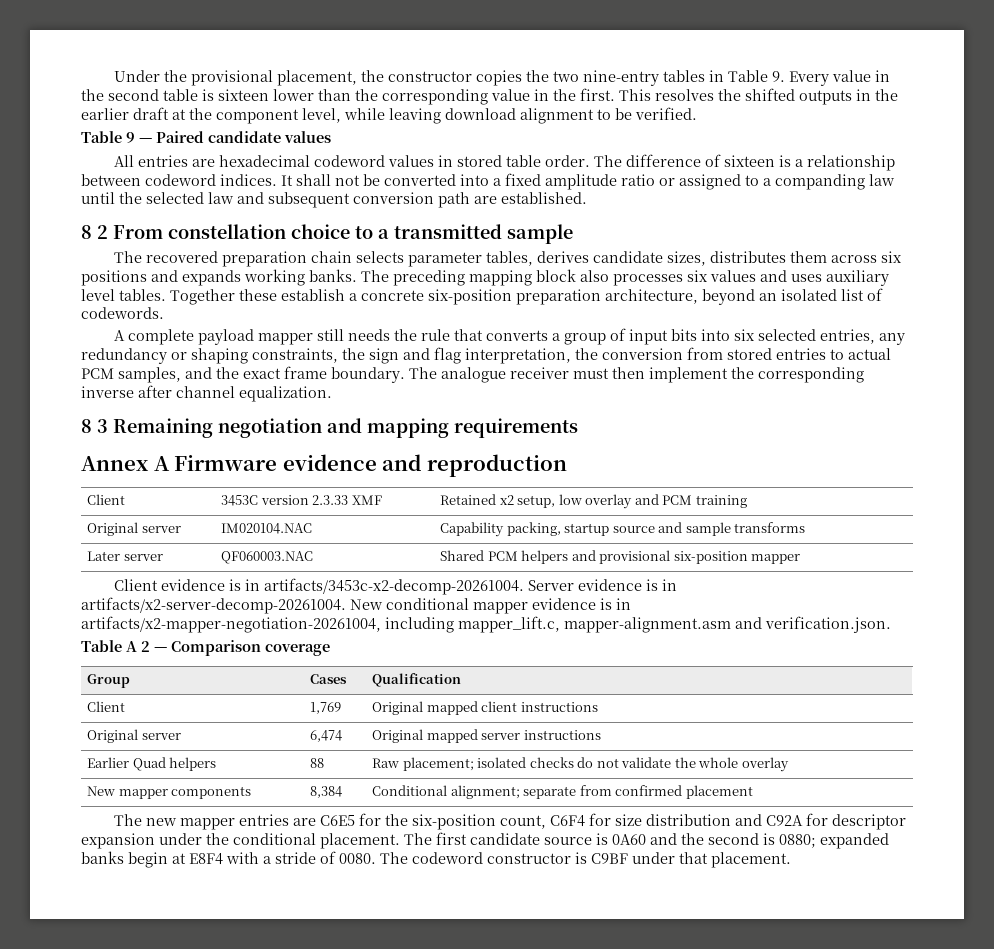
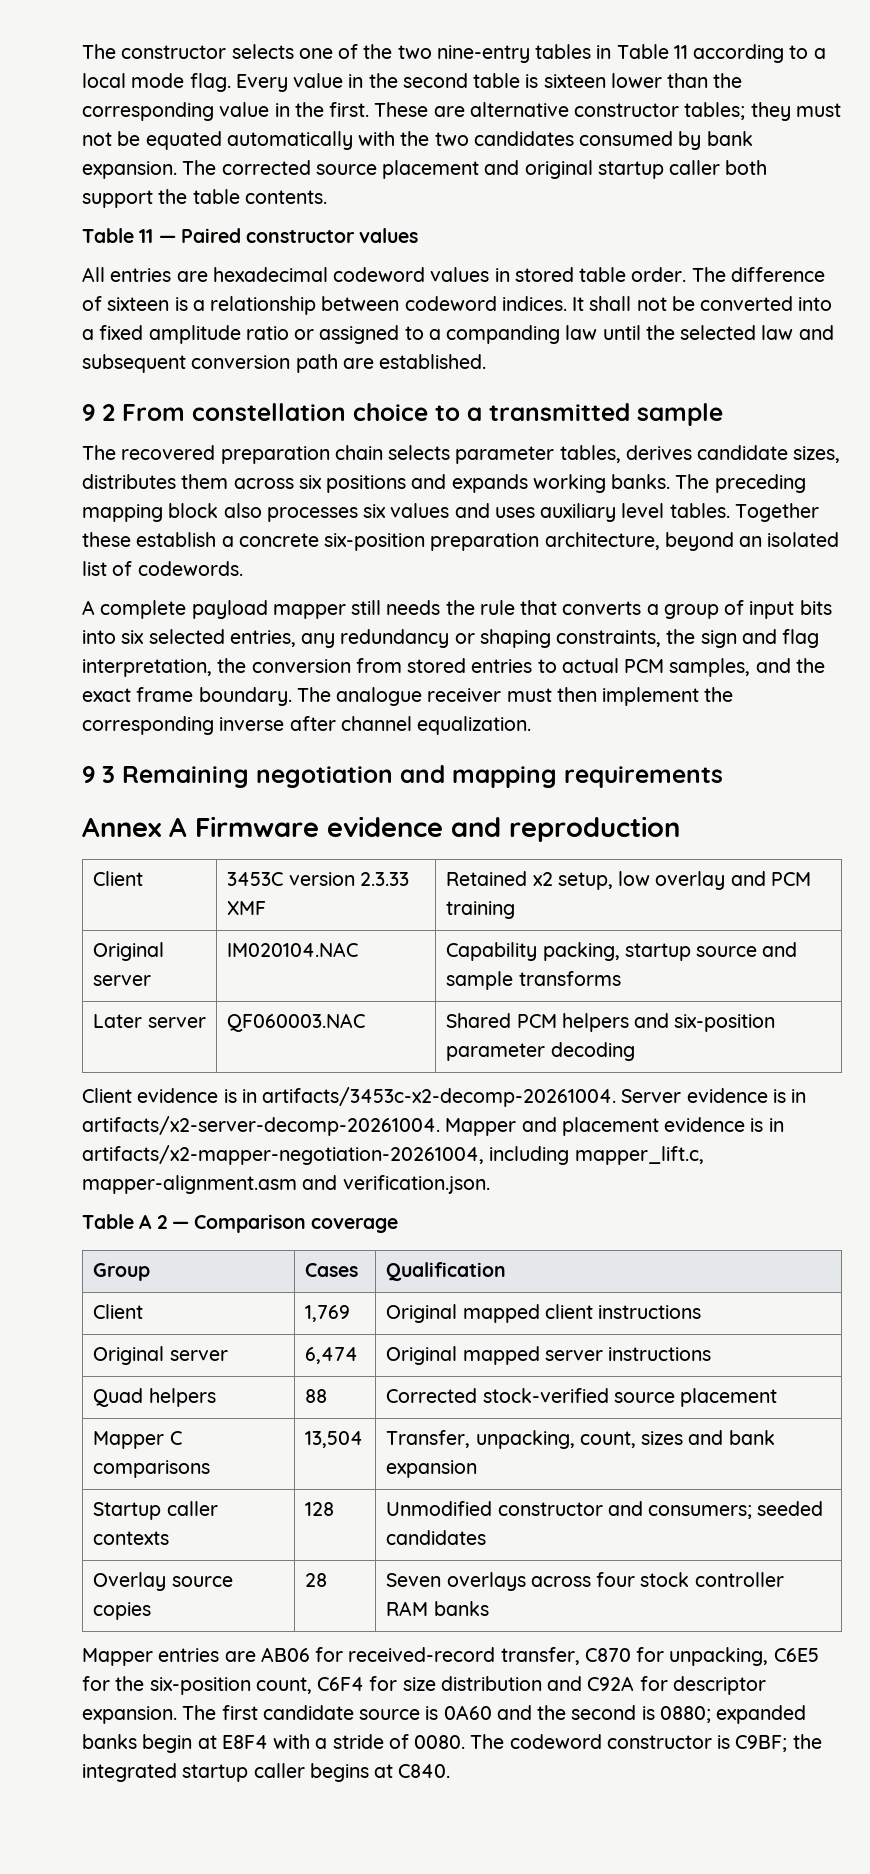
- Under the provisional placement, the constructor copies the two nine-entry tables in Table 9. Every value in the second table is sixteen lower than the corresponding value in the first.
+ The constructor selects one of the two nine-entry tables in Table 11 according to a local mode flag. Every value in the second table is sixteen lower than the corresponding value in the first.
- This resolves the shifted outputs in the earlier draft at the component level, while leaving download alignment to be verified.
- Table 9 — Paired candidate values
+ These are alternative constructor tables; they must not be equated automatically with the two candidates consumed by bank expansion. The corrected source placement and original startup caller both support the table contents.
+ Table 11 — Paired constructor values
- 8 2 From constellation choice to a transmitted sample
+ 9 2 From constellation choice to a transmitted sample
- 8 3 Remaining negotiation and mapping requirements
+ 9 3 Remaining negotiation and mapping requirements
- Later server | QF060003.NAC | Shared PCM helpers and provisional six-position mapper
+ Later server | QF060003.NAC | Shared PCM helpers and six-position parameter decoding
- New conditional mapper evidence is in artifacts/x2-mapper-negotiation-20261004, including mapper_lift.c, mapper-alignment.asm and verification.json.
+ Mapper and placement evidence is in artifacts/x2-mapper-negotiation-20261004, including mapper_lift.c, mapper-alignment.asm and verification.json.
- Earlier Quad helpers | 88 | Raw placement; isolated checks do not validate the whole overlay
- New mapper components | 8,384 | Conditional alignment; separate from confirmed placement
- The new mapper entries are C6E5 for the six-position count, C6F4 for size distribution and C92A for descriptor expansion under the conditional placement.
+ Quad helpers | 88 | Corrected stock-verified source placement
+ Mapper C comparisons | 13,504 | Transfer, unpacking, count, sizes and bank expansion
+ Startup caller contexts | 128 | Unmodified constructor and consumers; seeded candidates
+ Overlay source copies | 28 | Seven overlays across four stock controller RAM banks
+ Mapper entries are AB06 for received-record transfer, C870 for unpacking, C6E5 for the six-position count, C6F4 for size distribution and C92A for descriptor expansion.
- The codeword constructor is C9BF under that placement.
+ The codeword constructor is C9BF; the integrated startup caller begins at C840.

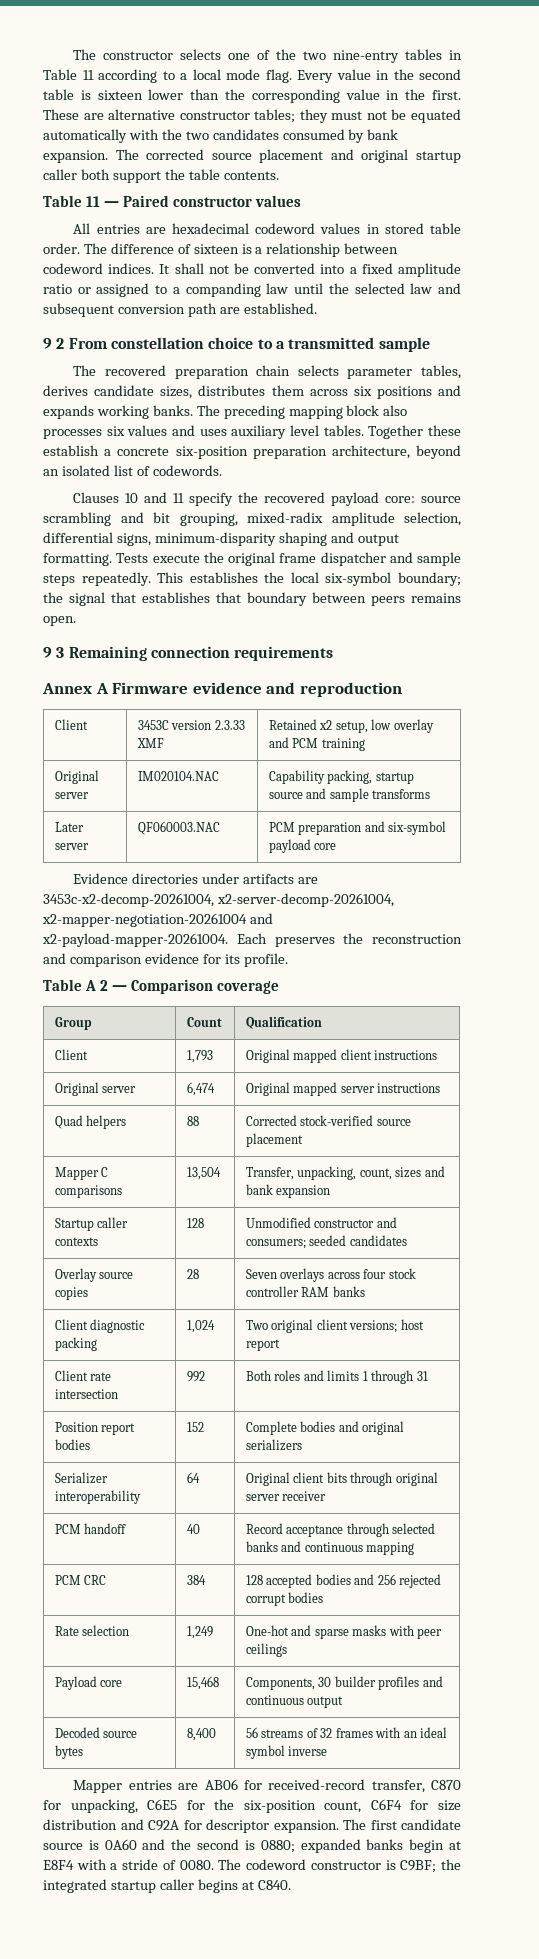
- A complete payload mapper still needs the rule that converts a group of input bits into six selected entries, any redundancy or shaping constraints, the sign and flag interpretation, the conversion from stored entries to actual PCM samples, and the exact frame boundary. The analogue receiver must then implement the corresponding inverse after channel equalization.
+ Clauses 10 and 11 specify the recovered payload core: source scrambling and bit grouping, mixed-radix amplitude selection, differential signs, minimum-disparity shaping and output formatting. Tests execute the original frame dispatcher and sample steps repeatedly. This establishes the local six-symbol boundary; the signal that establishes that boundary between peers remains open.
- 9 3 Remaining negotiation and mapping requirements
+ 9 3 Remaining connection requirements
- Later server | QF060003.NAC | Shared PCM helpers and six-position parameter decoding
- Client evidence is in artifacts/3453c-x2-decomp-20261004. Server evidence is in artifacts/x2-server-decomp-20261004. Mapper and placement evidence is in artifacts/x2-mapper-negotiation-20261004, including mapper_lift.c, mapper-alignment.asm and verification.json.
+ Later server | QF060003.NAC | PCM preparation and six-symbol payload core
+ Evidence directories under artifacts are 3453c-x2-decomp-20261004, x2-server-decomp-20261004, x2-mapper-negotiation-20261004 and x2-payload-mapper-20261004. Each preserves the reconstruction and comparison evidence for its profile.
- Group | Cases | Qualification
+ Group | Count | Qualification
- Client | 1,769 | Original mapped client instructions
+ Client | 1,793 | Original mapped client instructions
+ Client diagnostic packing | 1,024 | Two original client versions; host report
+ Client rate intersection | 992 | Both roles and limits 1 through 31
+ Position report bodies | 152 | Complete bodies and original serializers
+ Serializer interoperability | 64 | Original client bits through original server receiver
+ PCM handoff | 40 | Record acceptance through selected banks and continuous mapping
+ PCM CRC | 384 | 128 accepted bodies and 256 rejected corrupt bodies
+ Rate selection | 1,249 | One-hot and sparse masks with peer ceilings
+ Payload core | 15,468 | Components, 30 builder profiles and continuous output
+ Decoded source bytes | 8,400 | 56 streams of 32 frames with an ideal symbol inverse

